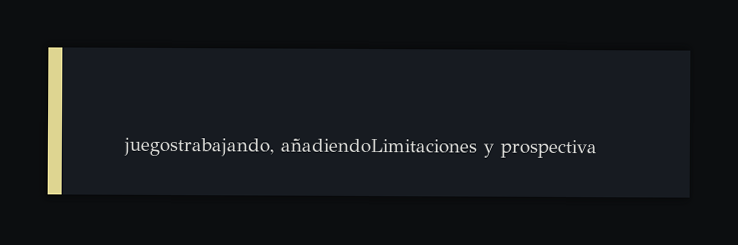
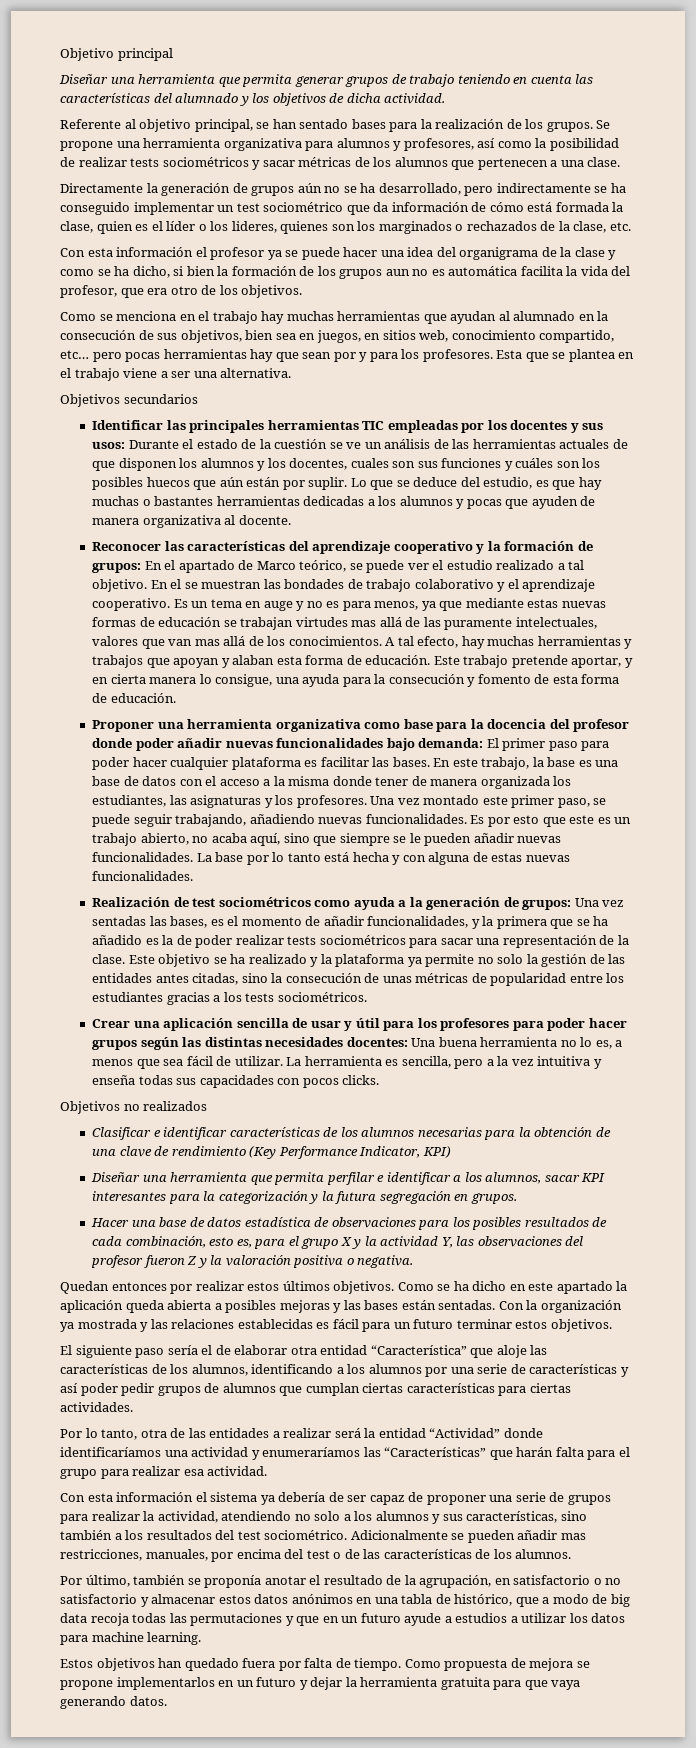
- juegostrabajando, añadiendoLimitaciones y prospectiva
+ Objetivo principal
+ Diseñar una herramienta que permita generar grupos de trabajo teniendo en cuenta las características del alumnado y los objetivos de dicha actividad.
+ Referente al objetivo principal, se han sentado bases para la realización de los grupos. Se propone una herramienta organizativa para alumnos y profesores, así como la posibilidad de realizar tests sociométricos y sacar métricas de los alumnos que pertenecen a una clase.
+ Directamente la generación de grupos aún no se ha desarrollado, pero indirectamente se ha conseguido implementar un test sociométrico que da información de cómo está formada la clase, quien es el líder o los lideres, quienes son los marginados o rechazados de la clase, etc.
+ Con esta información el profesor ya se puede hacer una idea del organigrama de la clase y como se ha dicho, si bien la formación de los grupos aun no es automática facilita la vida del profesor, que era otro de los objetivos.
+ Como se menciona en el trabajo hay muchas herramientas que ayudan al alumnado en la consecución de sus objetivos, bien sea en juegos, en sitios web, conocimiento compartido, etc… pero pocas herramientas hay que sean por y para los profesores. Esta que se plantea en el trabajo viene a ser una alternativa.
+ Objetivos secundarios
+ Identificar las principales herramientas TIC empleadas por los docentes y sus usos: Durante el estado de la cuestión se ve un análisis de las herramientas actuales de que disponen los alumnos y los docentes, cuales son sus funciones y cuáles son los posibles huecos que aún están por suplir. Lo que se deduce del estudio, es que hay muchas o bastantes herramientas dedicadas a los alumnos y pocas que ayuden de manera organizativa al docente.
+ Reconocer las características del aprendizaje cooperativo y la formación de grupos: En el apartado de Marco teórico, se puede ver el estudio realizado a tal objetivo. En el se muestran las bondades de trabajo colaborativo y el aprendizaje cooperativo. Es un tema en auge y no es para menos, ya que mediante estas nuevas formas de educación se trabajan virtudes mas allá de las puramente intelectuales, valores que van mas allá de los conocimientos. A tal efecto, hay muchas herramientas y trabajos que apoyan y alaban esta forma de educación. Este trabajo pretende aportar, y en cierta manera lo consigue, una ayuda para la consecución y fomento de esta forma de educación.
+ Proponer una herramienta organizativa como base para la docencia del profesor donde poder añadir nuevas funcionalidades bajo demanda: El primer paso para poder hacer cualquier plataforma es facilitar las bases. En este trabajo, la base es una base de datos con el acceso a la misma donde tener de manera organizada los estudiantes, las asignaturas y los profesores. Una vez montado este primer paso, se puede seguir trabajando, añadiendo nuevas funcionalidades. Es por esto que este es un trabajo abierto, no acaba aquí, sino que siempre se le pueden añadir nuevas funcionalidades. La base por lo tanto está hecha y con alguna de estas nuevas funcionalidades.
+ Realización de test sociométricos como ayuda a la generación de grupos: Una vez sentadas las bases, es el momento de añadir funcionalidades, y la primera que se ha añadido es la de poder realizar tests sociométricos para sacar una representación de la clase. Este objetivo se ha realizado y la plataforma ya permite no solo la gestión de las entidades antes citadas, sino la consecución de unas métricas de popularidad entre los estudiantes gracias a los tests sociométricos.
+ Crear una aplicación sencilla de usar y útil para los profesores para poder hacer grupos según las distintas necesidades docentes: Una buena herramienta no lo es, a menos que sea fácil de utilizar. La herramienta es sencilla, pero a la vez intuitiva y enseña todas sus capacidades con pocos clicks.
+ Objetivos no realizados
+ Clasificar e identificar características de los alumnos necesarias para la obtención de una clave de rendimiento (Key Performance Indicator, KPI)
+ Diseñar una herramienta que permita perfilar e identificar a los alumnos, sacar KPI interesantes para la categorización y la futura segregación en grupos.
+ Hacer una base de datos estadística de observaciones para los posibles resultados de cada combinación, esto es, para el grupo X y la actividad Y, las observaciones del profesor fueron Z y la valoración positiva o negativa.
+ Quedan entonces por realizar estos últimos objetivos. Como se ha dicho en este apartado la aplicación queda abierta a posibles mejoras y las bases están sentadas. Con la organización ya mostrada y las relaciones establecidas es fácil para un futuro terminar estos objetivos.
+ El siguiente paso sería el de elaborar otra entidad “Característica” que aloje las características de los alumnos, identificando a los alumnos por una serie de características y así poder pedir grupos de alumnos que cumplan ciertas características para ciertas actividades.
+ Por lo tanto, otra de las entidades a realizar será la entidad “Actividad” donde identificaríamos una actividad y enumeraríamos las “Características” que harán falta para el grupo para realizar esa actividad.
+ Con esta información el sistema ya debería de ser capaz de proponer una serie de grupos para realizar la actividad, atendiendo no solo a los alumnos y sus características, sino también a los resultados del test sociométrico. Adicionalmente se pueden añadir mas restricciones, manuales, por encima del test o de las características de los alumnos.
+ Por último, también se proponía anotar el resultado de la agrupación, en satisfactorio o no satisfactorio y almacenar estos datos anónimos en una tabla de histórico, que a modo de big data recoja todas las permutaciones y que en un futuro ayude a estudios a utilizar los datos para machine learning.
+ Estos objetivos han quedado fuera por falta de tiempo. Como propuesta de mejora se propone implementarlos en un futuro y dejar la herramienta gratuita para que vaya generando datos.

